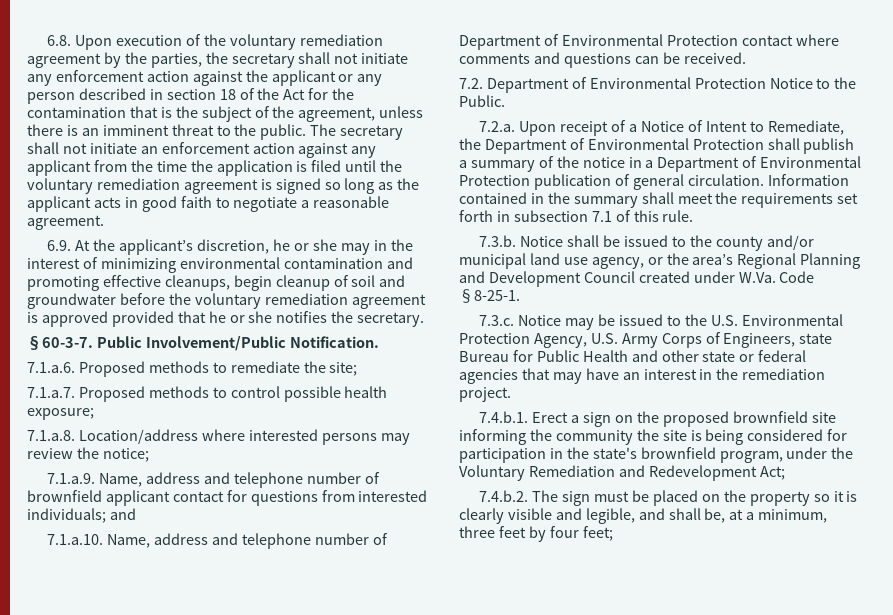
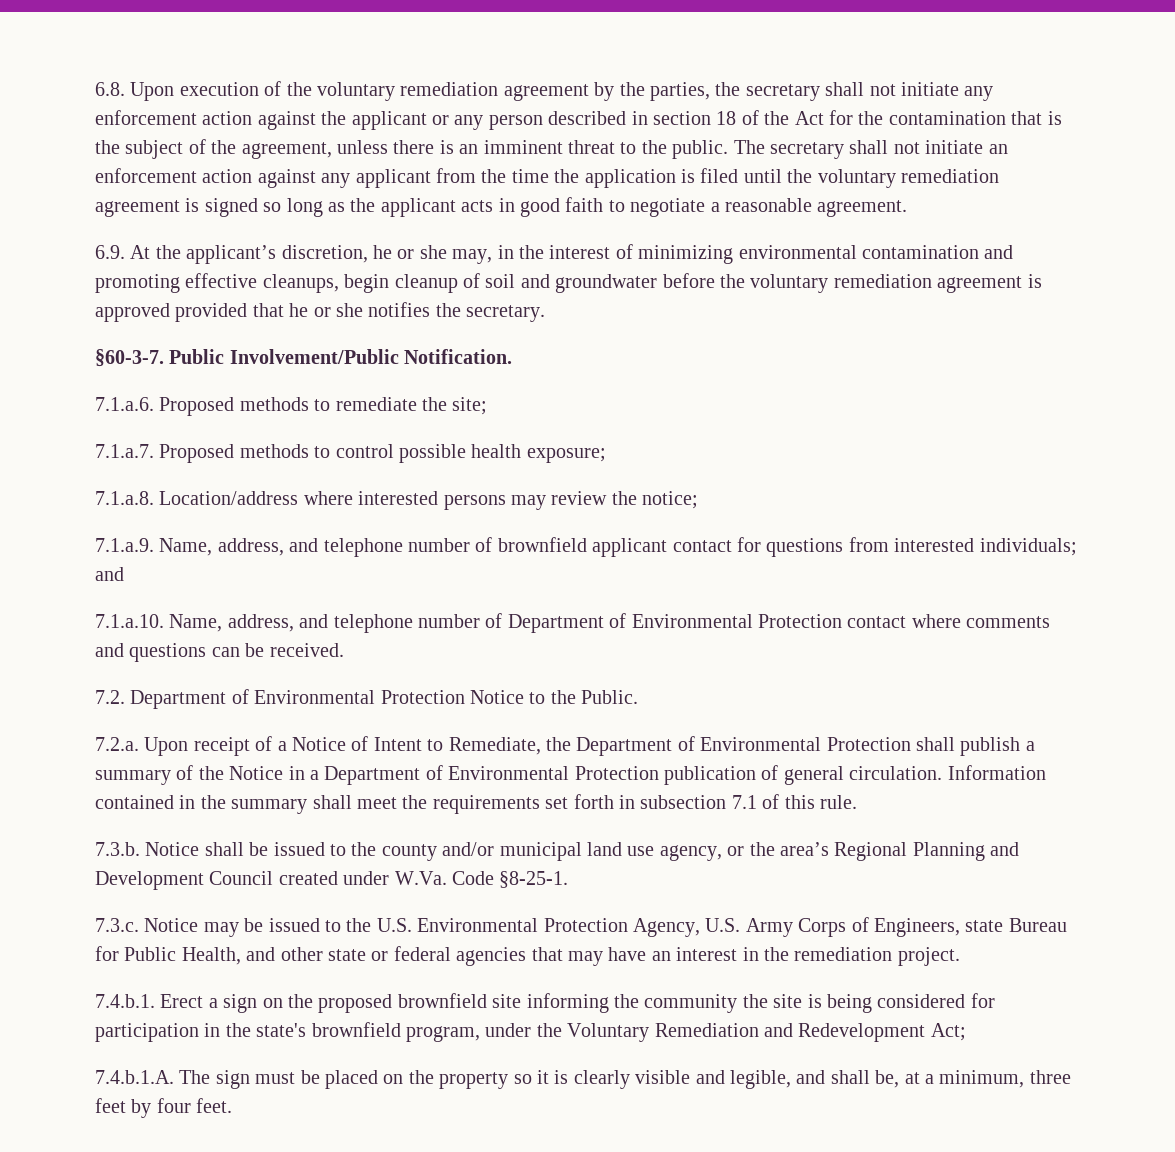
- 6.9. At the applicant’s discretion, he or she may in the interest of minimizing environmental contamination and promoting effective cleanups, begin cleanup of soil and groundwater before the voluntary remediation agreement is approved provided that he or she notifies the secretary.
+ 6.9. At the applicant’s discretion, he or she may, in the interest of minimizing environmental contamination and promoting effective cleanups, begin cleanup of soil and groundwater before the voluntary remediation agreement is approved provided that he or she notifies the secretary.
- 7.1.a.9. Name, address and telephone number of brownfield applicant contact for questions from interested individuals; and
+ 7.1.a.9. Name, address, and telephone number of brownfield applicant contact for questions from interested individuals; and
- 7.1.a.10. Name, address and telephone number of Department of Environmental Protection contact where comments and questions can be received.
+ 7.1.a.10. Name, address, and telephone number of Department of Environmental Protection contact where comments and questions can be received.
- 7.2.a. Upon receipt of a Notice of Intent to Remediate, the Department of Environmental Protection shall publish a summary of the notice in a Department of Environmental Protection publication of general circulation.
+ 7.2.a. Upon receipt of a Notice of Intent to Remediate, the Department of Environmental Protection shall publish a summary of the Notice in a Department of Environmental Protection publication of general circulation.
- 7.3.c. Notice may be issued to the U.S. Environmental Protection Agency, U.S. Army Corps of Engineers, state Bureau for Public Health and other state or federal agencies that may have an interest in the remediation project.
+ 7.3.c. Notice may be issued to the U.S. Environmental Protection Agency, U.S. Army Corps of Engineers, state Bureau for Public Health, and other state or federal agencies that may have an interest in the remediation project.
- 7.4.b.2. The sign must be placed on the property so it is clearly visible and legible, and shall be, at a minimum, three feet by four feet;
+ 7.4.b.1.A. The sign must be placed on the property so it is clearly visible and legible, and shall be, at a minimum, three feet by four feet.

